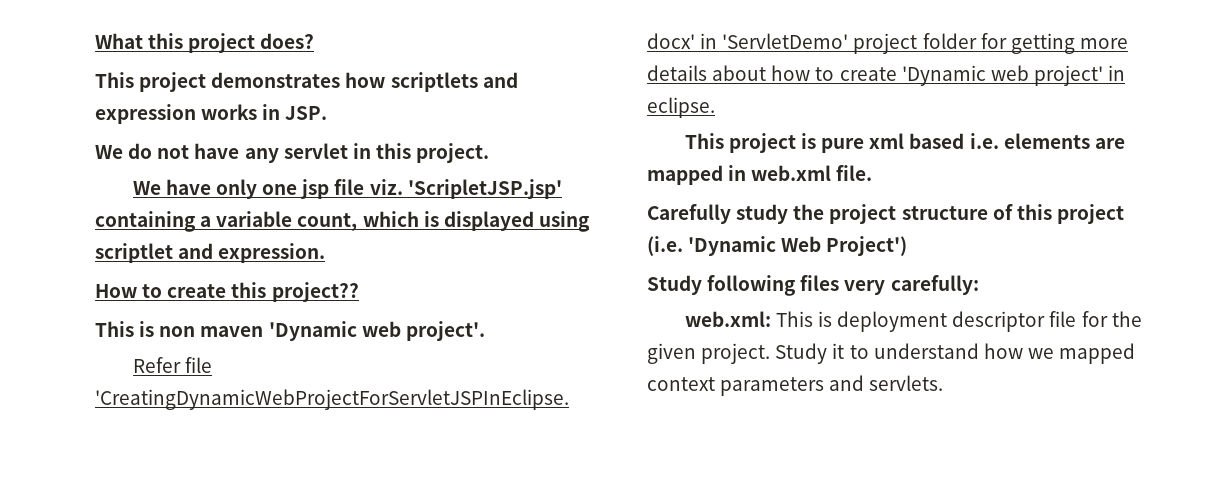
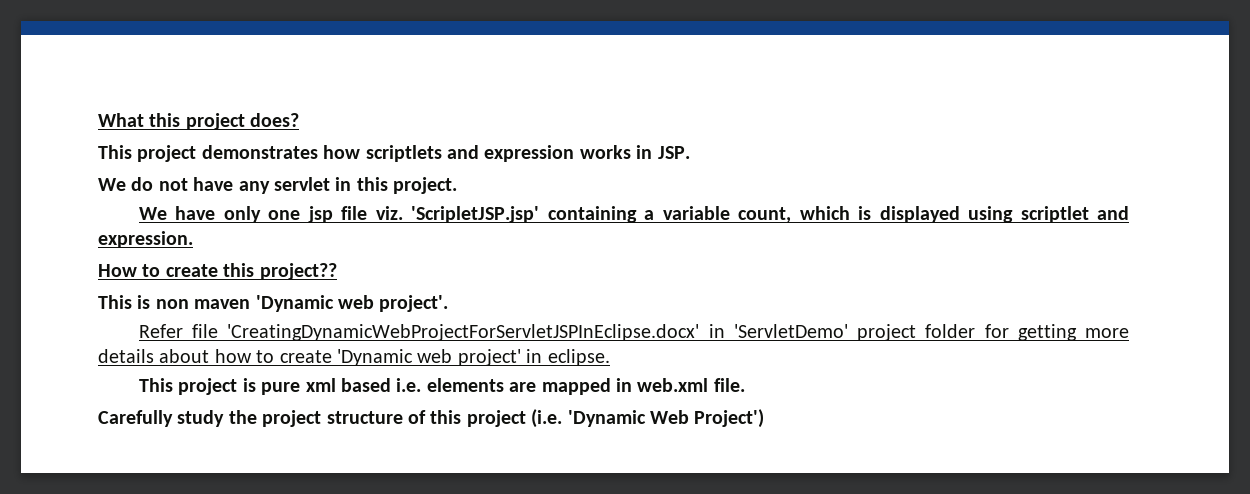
- Study following files very carefully:
- web.xml: This is deployment descriptor file for the given project. Study it to understand how we mapped context parameters and servlets.

